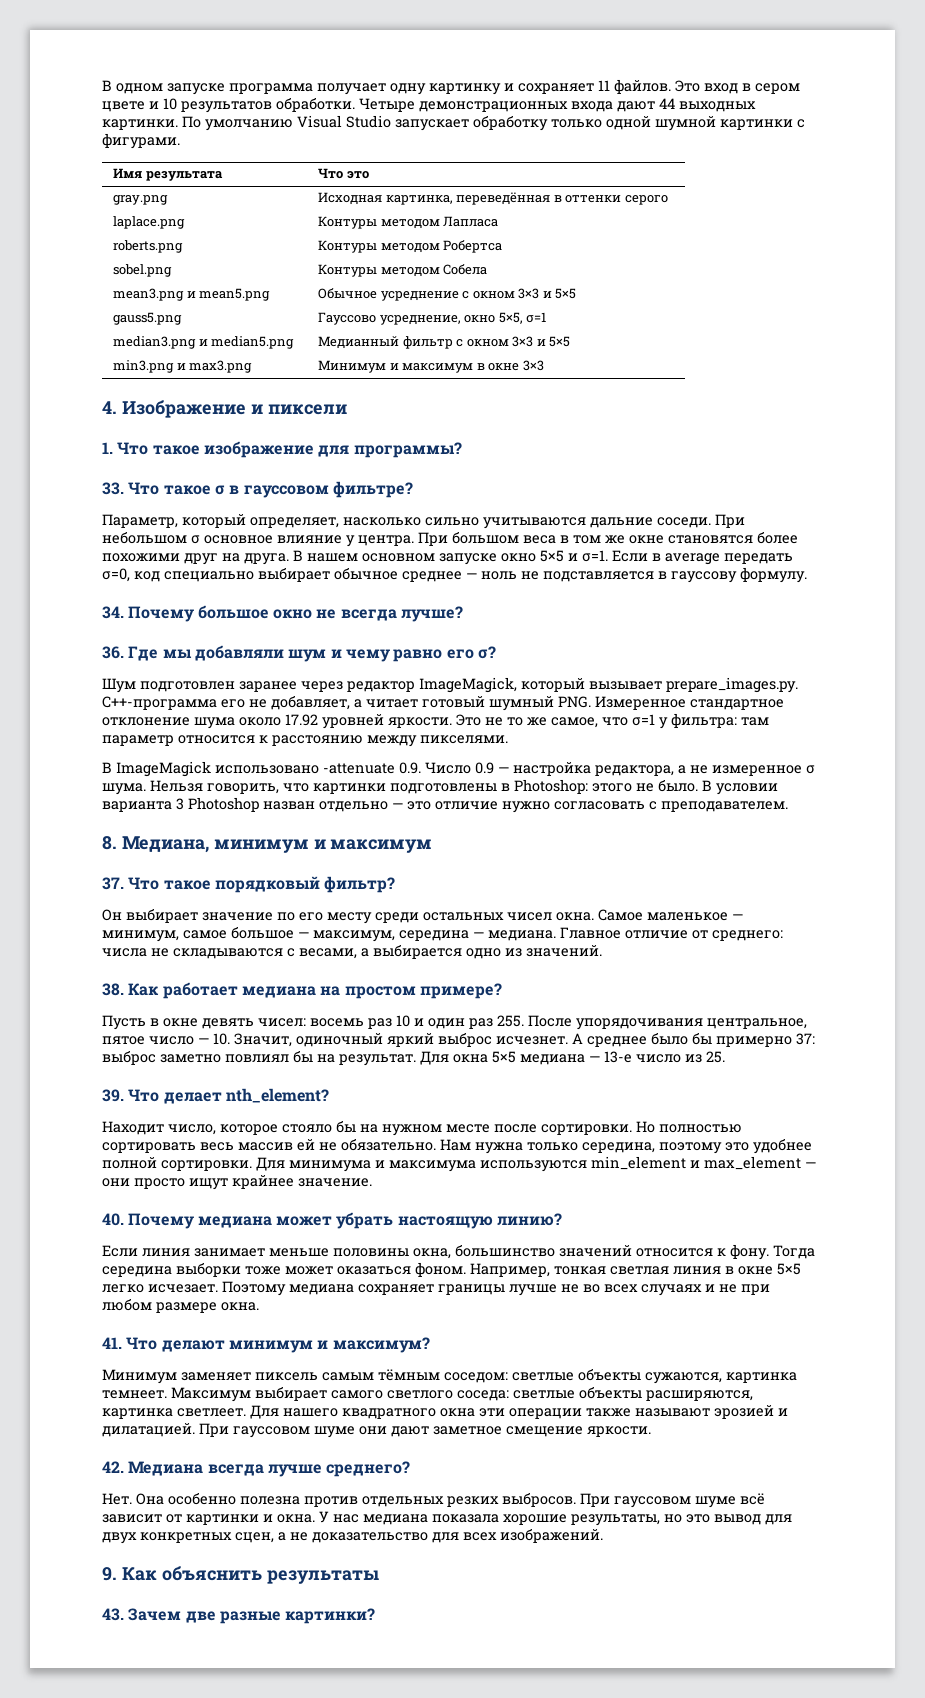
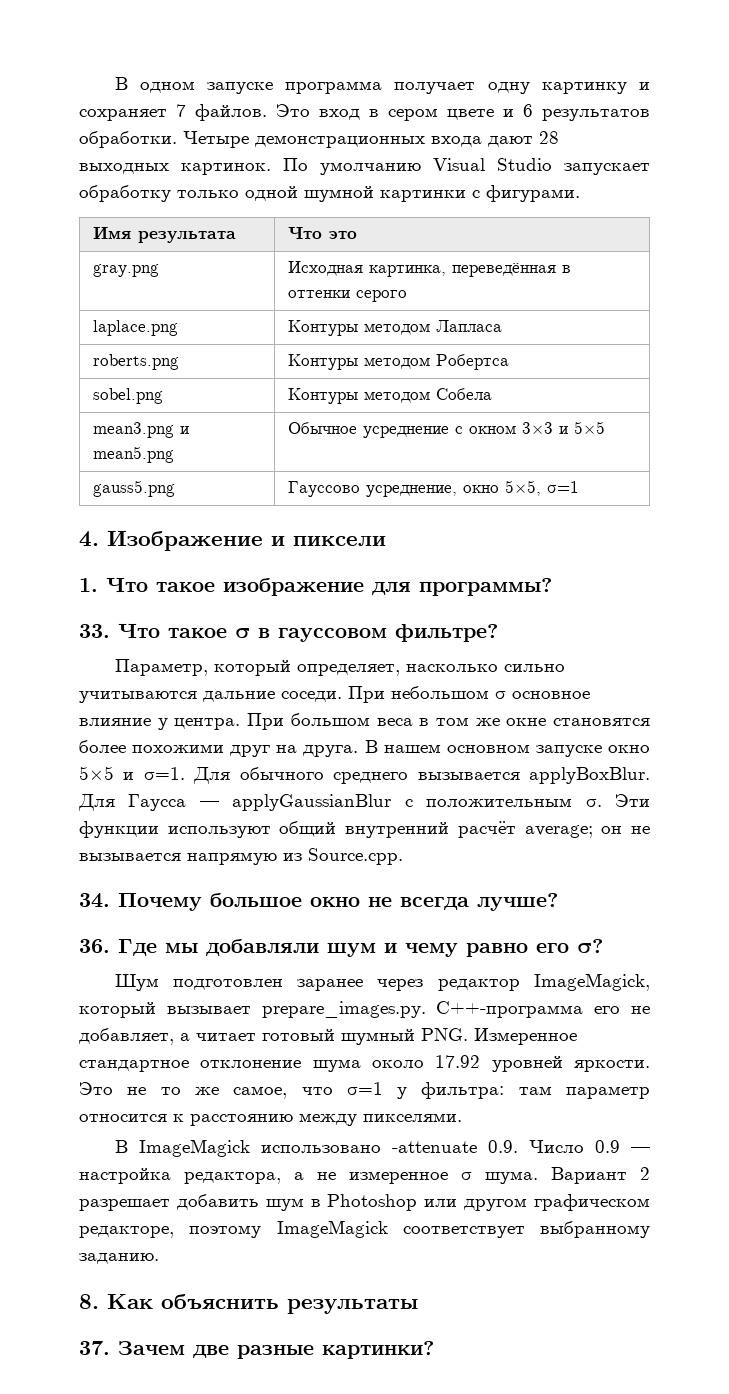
- В одном запуске программа получает одну картинку и сохраняет 11 файлов.
+ В одном запуске программа получает одну картинку и сохраняет 7 файлов.
- Это вход в сером цвете и 10 результатов обработки.
+ Это вход в сером цвете и 6 результатов обработки.
- Четыре демонстрационных входа дают 44 выходных картинки.
+ Четыре демонстрационных входа дают 28 выходных картинок.
- median3.png и median5.png | Медианный фильтр с окном 3×3 и 5×5
- min3.png и max3.png | Минимум и максимум в окне 3×3
- Если в average передать σ=0, код специально выбирает обычное среднее — ноль не подставляется в гауссову формулу.
+ Для обычного среднего вызывается applyBoxBlur. Для Гаусса — applyGaussianBlur с положительным σ. Эти функции используют общий внутренний расчёт average; он не вызывается напрямую из Source.cpp.
- Нельзя говорить, что картинки подготовлены в Photoshop: этого не было. В условии варианта 3 Photoshop назван отдельно — это отличие нужно согласовать с преподавателем.
- 8. Медиана, минимум и максимум
- 37. Что такое порядковый фильтр?
- Он выбирает значение по его месту среди остальных чисел окна. Самое маленькое — минимум, самое большое — максимум, середина — медиана. Главное отличие от среднего: числа не складываются с весами, а выбирается одно из значений.
- 38. Как работает медиана на простом примере?
- Пусть в окне девять чисел: восемь раз 10 и один раз 255. После упорядочивания центральное, пятое число — 10. Значит, одиночный яркий выброс исчезнет. А среднее было бы примерно 37: выброс заметно повлиял бы на результат. Для окна 5×5 медиана — 13-е число из 25.
- 39. Что делает nth_element?
- Находит число, которое стояло бы на нужном месте после сортировки. Но полностью сортировать весь массив ей не обязательно. Нам нужна только середина, поэтому это удобнее полной сортировки. Для минимума и максимума используются min_element и max_element — они просто ищут крайнее значение.
- 40. Почему медиана может убрать настоящую линию?
- Если линия занимает меньше половины окна, большинство значений относится к фону. Тогда середина выборки тоже может оказаться фоном. Например, тонкая светлая линия в окне 5×5 легко исчезает. Поэтому медиана сохраняет границы лучше не во всех случаях и не при любом размере окна.
- 41. Что делают минимум и максимум?
- Минимум заменяет пиксель самым тёмным соседом: светлые объекты сужаются, картинка темнеет. Максимум выбирает самого светлого соседа: светлые объекты расширяются, картинка светлеет. Для нашего квадратного окна эти операции также называют эрозией и дилатацией. При гауссовом шуме они дают заметное смещение яркости.
- 42. Медиана всегда лучше среднего?
- Нет. Она особенно полезна против отдельных резких выбросов. При гауссовом шуме всё зависит от картинки и окна. У нас медиана показала хорошие результаты, но это вывод для двух конкретных сцен, а не доказательство для всех изображений.
- 9. Как объяснить результаты
+ Вариант 2 разрешает добавить шум в Photoshop или другом графическом редакторе, поэтому ImageMagick соответствует выбранному заданию.
+ 8. Как объяснить результаты
- 43. Зачем две разные картинки?
+ 37. Зачем две разные картинки?

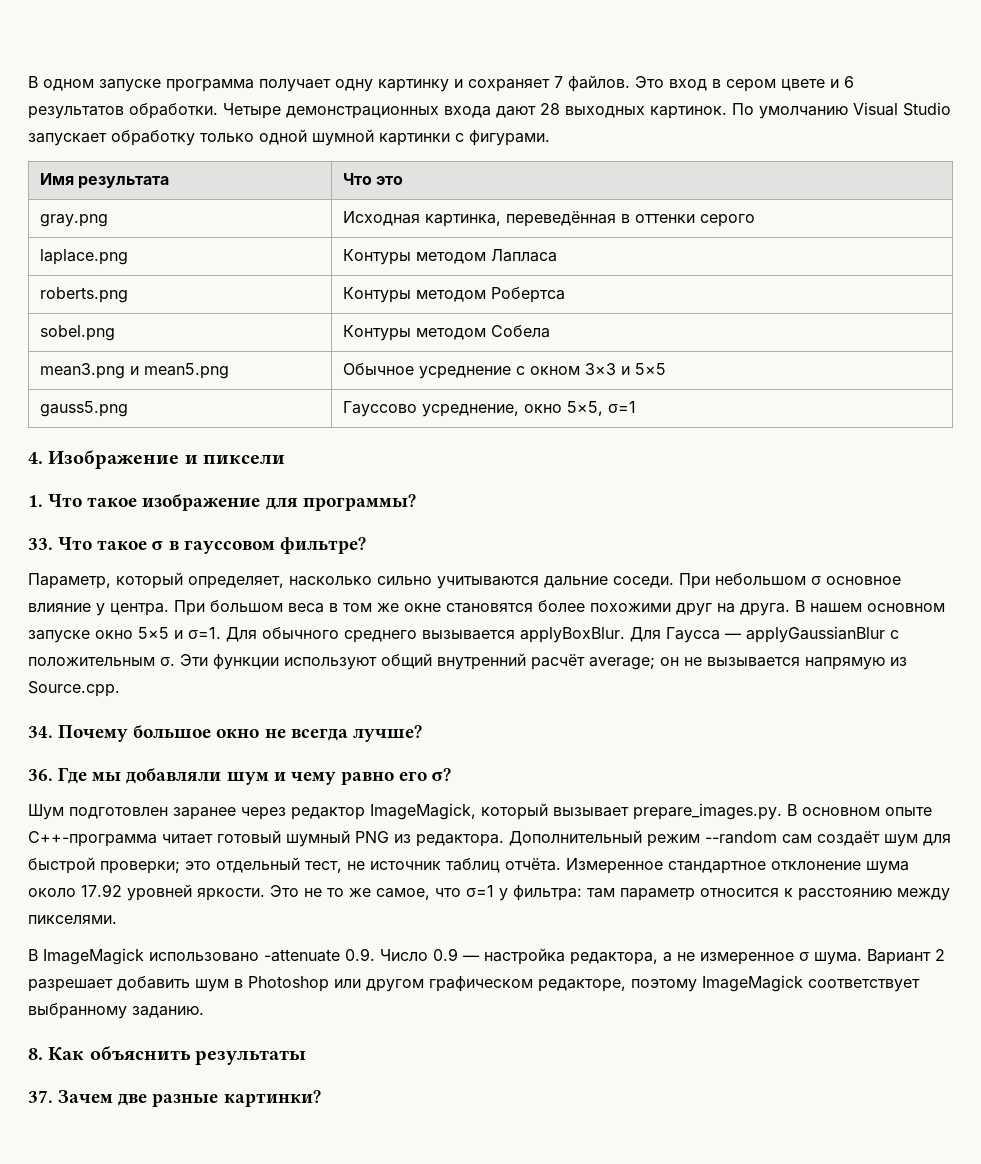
- Шум подготовлен заранее через редактор ImageMagick, который вызывает prepare_images.py. C++-программа его не добавляет, а читает готовый шумный PNG. Измеренное стандартное отклонение шума около 17.92 уровней яркости.
+ Шум подготовлен заранее через редактор ImageMagick, который вызывает prepare_images.py. В основном опыте C++-программа читает готовый шумный PNG из редактора. Дополнительный режим --random сам создаёт шум для быстрой проверки; это отдельный тест, не источник таблиц отчёта. Измеренное стандартное отклонение шума около 17.92 уровней яркости.

